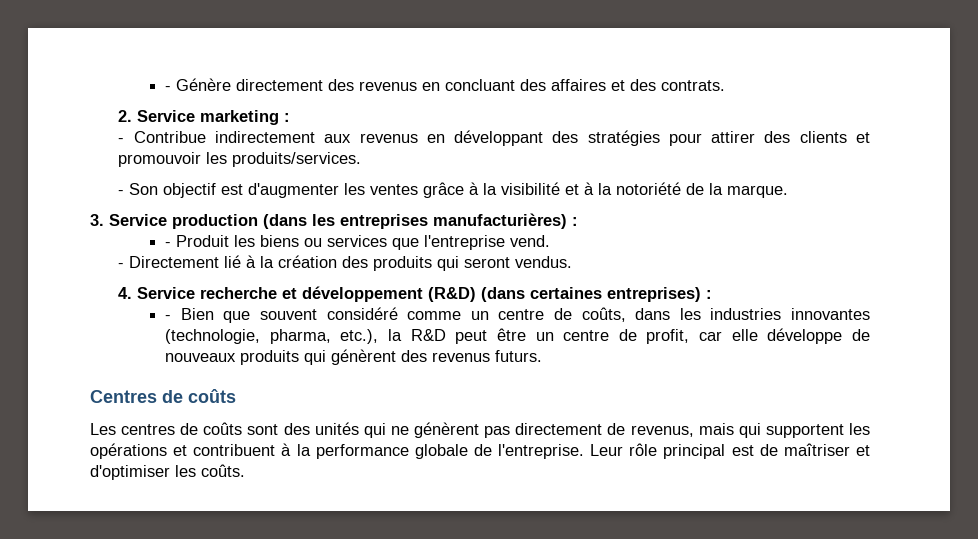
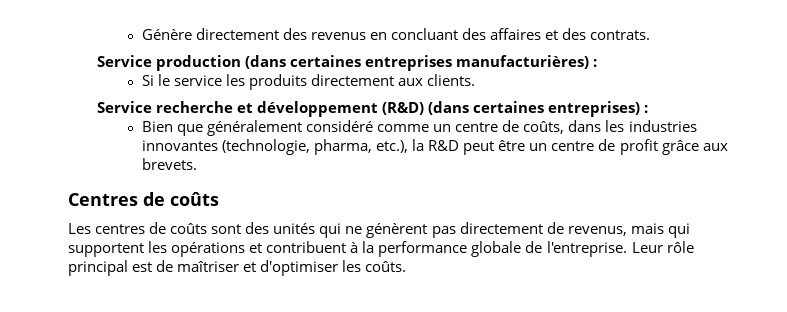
- - Génère directement des revenus en concluant des affaires et des contrats.
+ Génère directement des revenus en concluant des affaires et des contrats.
- 2. Service marketing :
- - Contribue indirectement aux revenus en développant des stratégies pour attirer des clients et promouvoir les produits/services.
- - Son objectif est d'augmenter les ventes grâce à la visibilité et à la notoriété de la marque.
- 3. Service production (dans les entreprises manufacturières) :
+ Service production (dans certaines entreprises manufacturières) :
- - Produit les biens ou services que l'entreprise vend.
- - Directement lié à la création des produits qui seront vendus.
- 4. Service recherche et développement (R&D) (dans certaines entreprises) :
+ Si le service les produits directement aux clients.
+ Service recherche et développement (R&D) (dans certaines entreprises) :
- - Bien que souvent considéré comme un centre de coûts, dans les industries innovantes (technologie, pharma, etc.), la R&D peut être un centre de profit, car elle développe de nouveaux produits qui génèrent des revenus futurs.
+ Bien que généralement considéré comme un centre de coûts, dans les industries innovantes (technologie, pharma, etc.), la R&D peut être un centre de profit grâce aux brevets.

